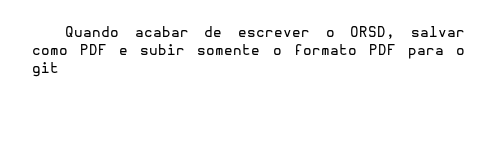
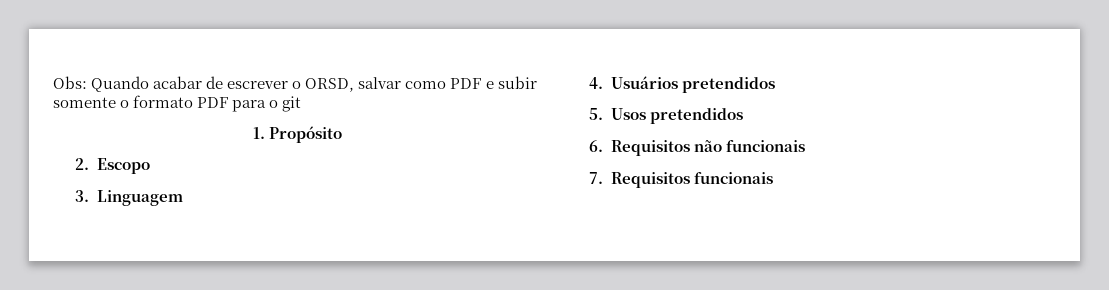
- Quando acabar de escrever o ORSD, salvar como PDF e subir somente o formato PDF para o git
+ Obs: Quando acabar de escrever o ORSD, salvar como PDF e subir somente o formato PDF para o git
+ 1. Propósito
+ 2. Escopo
+ 3. Linguagem
+ 4. Usuários pretendidos
+ 5. Usos pretendidos
+ 6. Requisitos não funcionais
+ 7. Requisitos funcionais

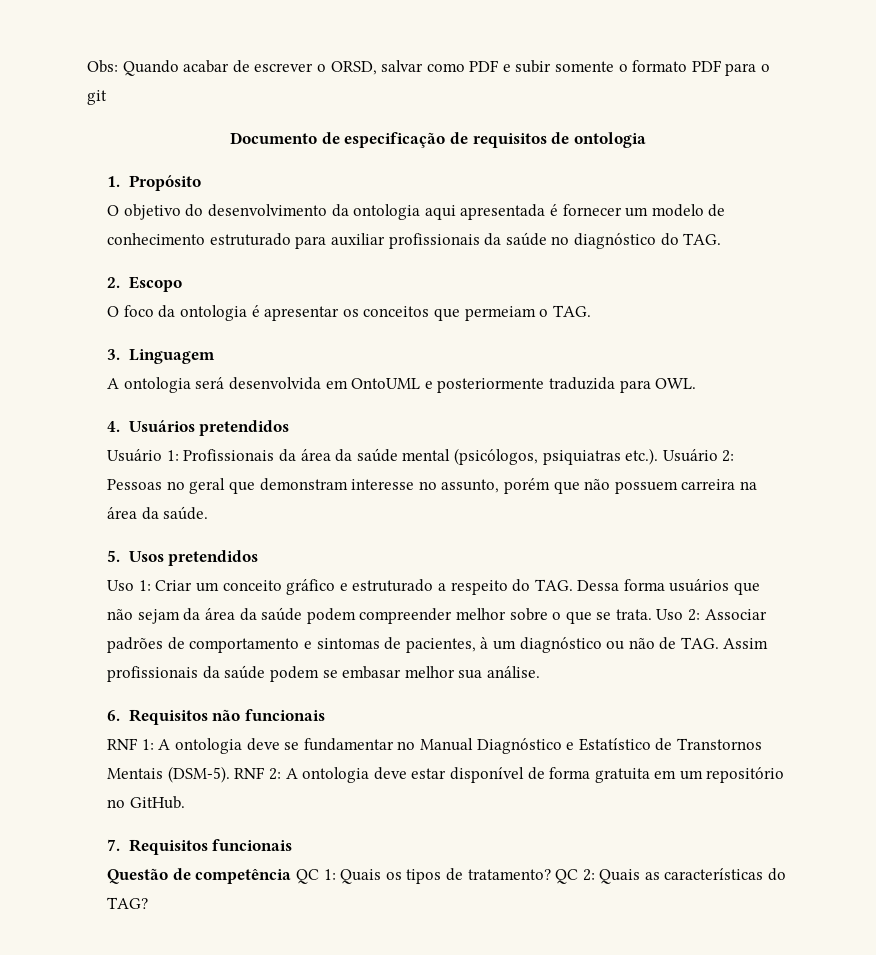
+ Documento de especificação de requisitos de ontologia
  1. Propósito
+ O objetivo do desenvolvimento da ontologia aqui apresentada é fornecer um modelo de conhecimento estruturado para auxiliar profissionais da saúde no diagnóstico do TAG.
  2. Escopo
+ O foco da ontologia é apresentar os conceitos que permeiam o TAG.
  3. Linguagem
+ A ontologia será desenvolvida em OntoUML e posteriormente traduzida para OWL.
  4. Usuários pretendidos
+ Usuário 1: Profissionais da área da saúde mental (psicólogos, psiquiatras etc.). Usuário 2: Pessoas no geral que demonstram interesse no assunto, porém que não possuem carreira na área da saúde.
  5. Usos pretendidos
+ Uso 1: Criar um conceito gráfico e estruturado a respeito do TAG. Dessa forma usuários que não sejam da área da saúde podem compreender melhor sobre o que se trata. Uso 2: Associar padrões de comportamento e sintomas de pacientes, à um diagnóstico ou não de TAG. Assim profissionais da saúde podem se embasar melhor sua análise.
  6. Requisitos não funcionais
+ RNF 1: A ontologia deve se fundamentar no Manual Diagnóstico e Estatístico de Transtornos Mentais (DSM-5). RNF 2: A ontologia deve estar disponível de forma gratuita em um repositório no GitHub.
  7. Requisitos funcionais
+ Questão de competência QC 1: Quais os tipos de tratamento? QC 2: Quais as características do TAG?

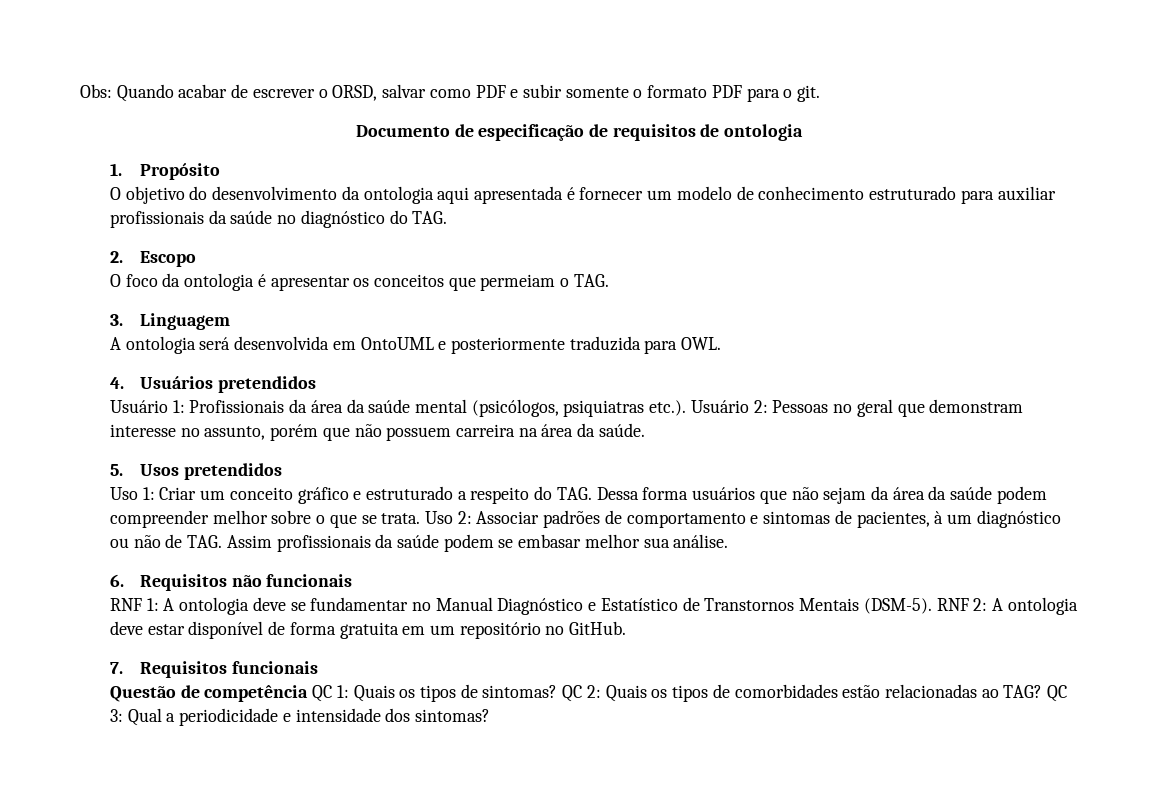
- Obs: Quando acabar de escrever o ORSD, salvar como PDF e subir somente o formato PDF para o git
+ Obs: Quando acabar de escrever o ORSD, salvar como PDF e subir somente o formato PDF para o git.
- Questão de competência QC 1: Quais os tipos de tratamento?
+ Questão de competência QC 1: Quais os tipos de sintomas?
- QC 2: Quais as características do TAG?
+ QC 2: Quais os tipos de comorbidades estão relacionadas ao TAG? QC 3: Qual a periodicidade e intensidade dos sintomas?

